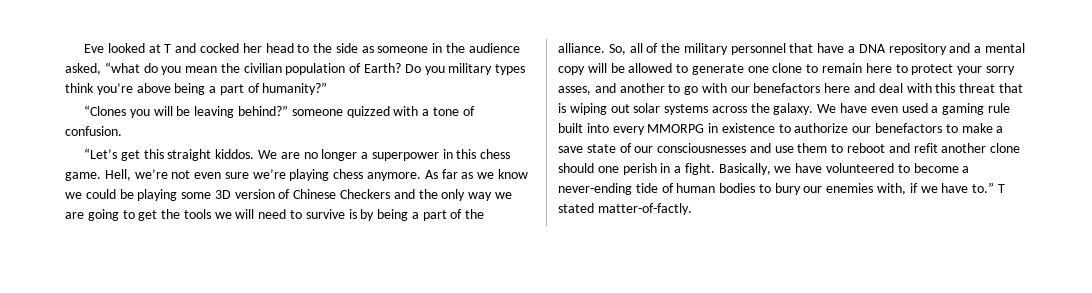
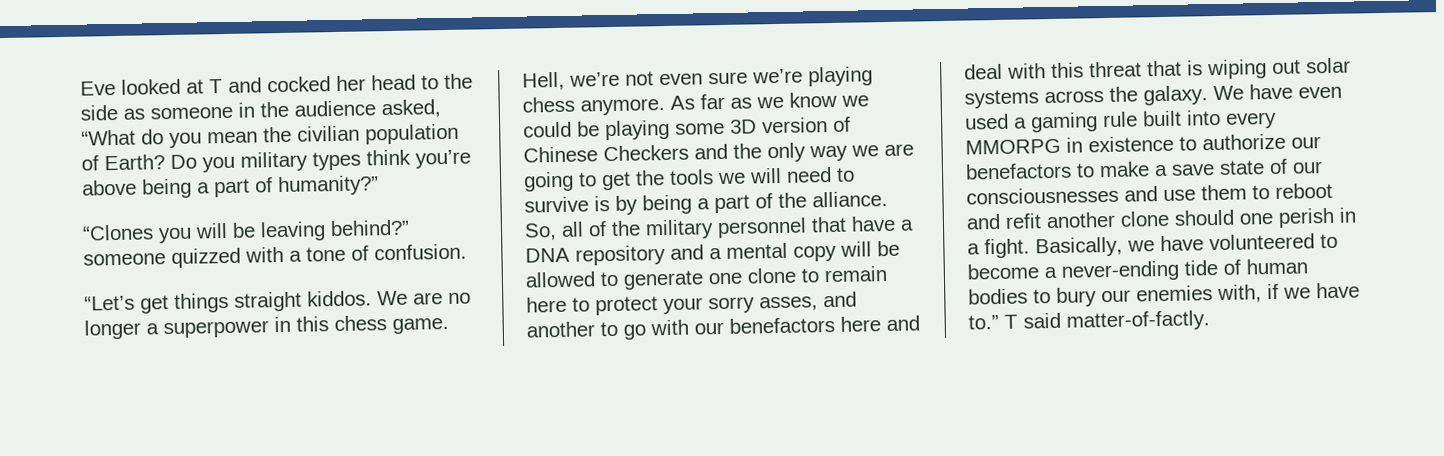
- Eve looked at T and cocked her head to the side as someone in the audience asked, “what do you mean the civilian population of Earth?
+ Eve looked at T and cocked her head to the side as someone in the audience asked, “What do you mean the civilian population of Earth?
- “Let’s get this straight kiddos.
+ “Let’s get things straight kiddos.
- T stated matter-of-factly.
+ T said matter-of-factly.

